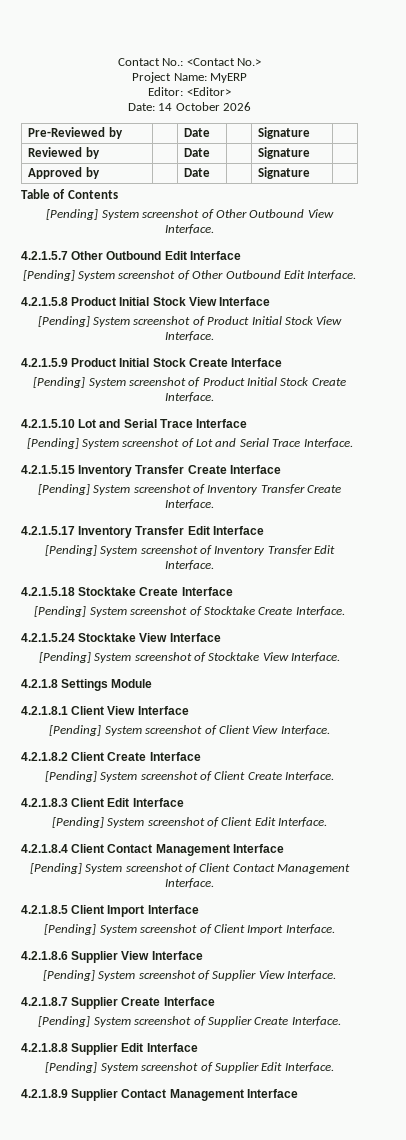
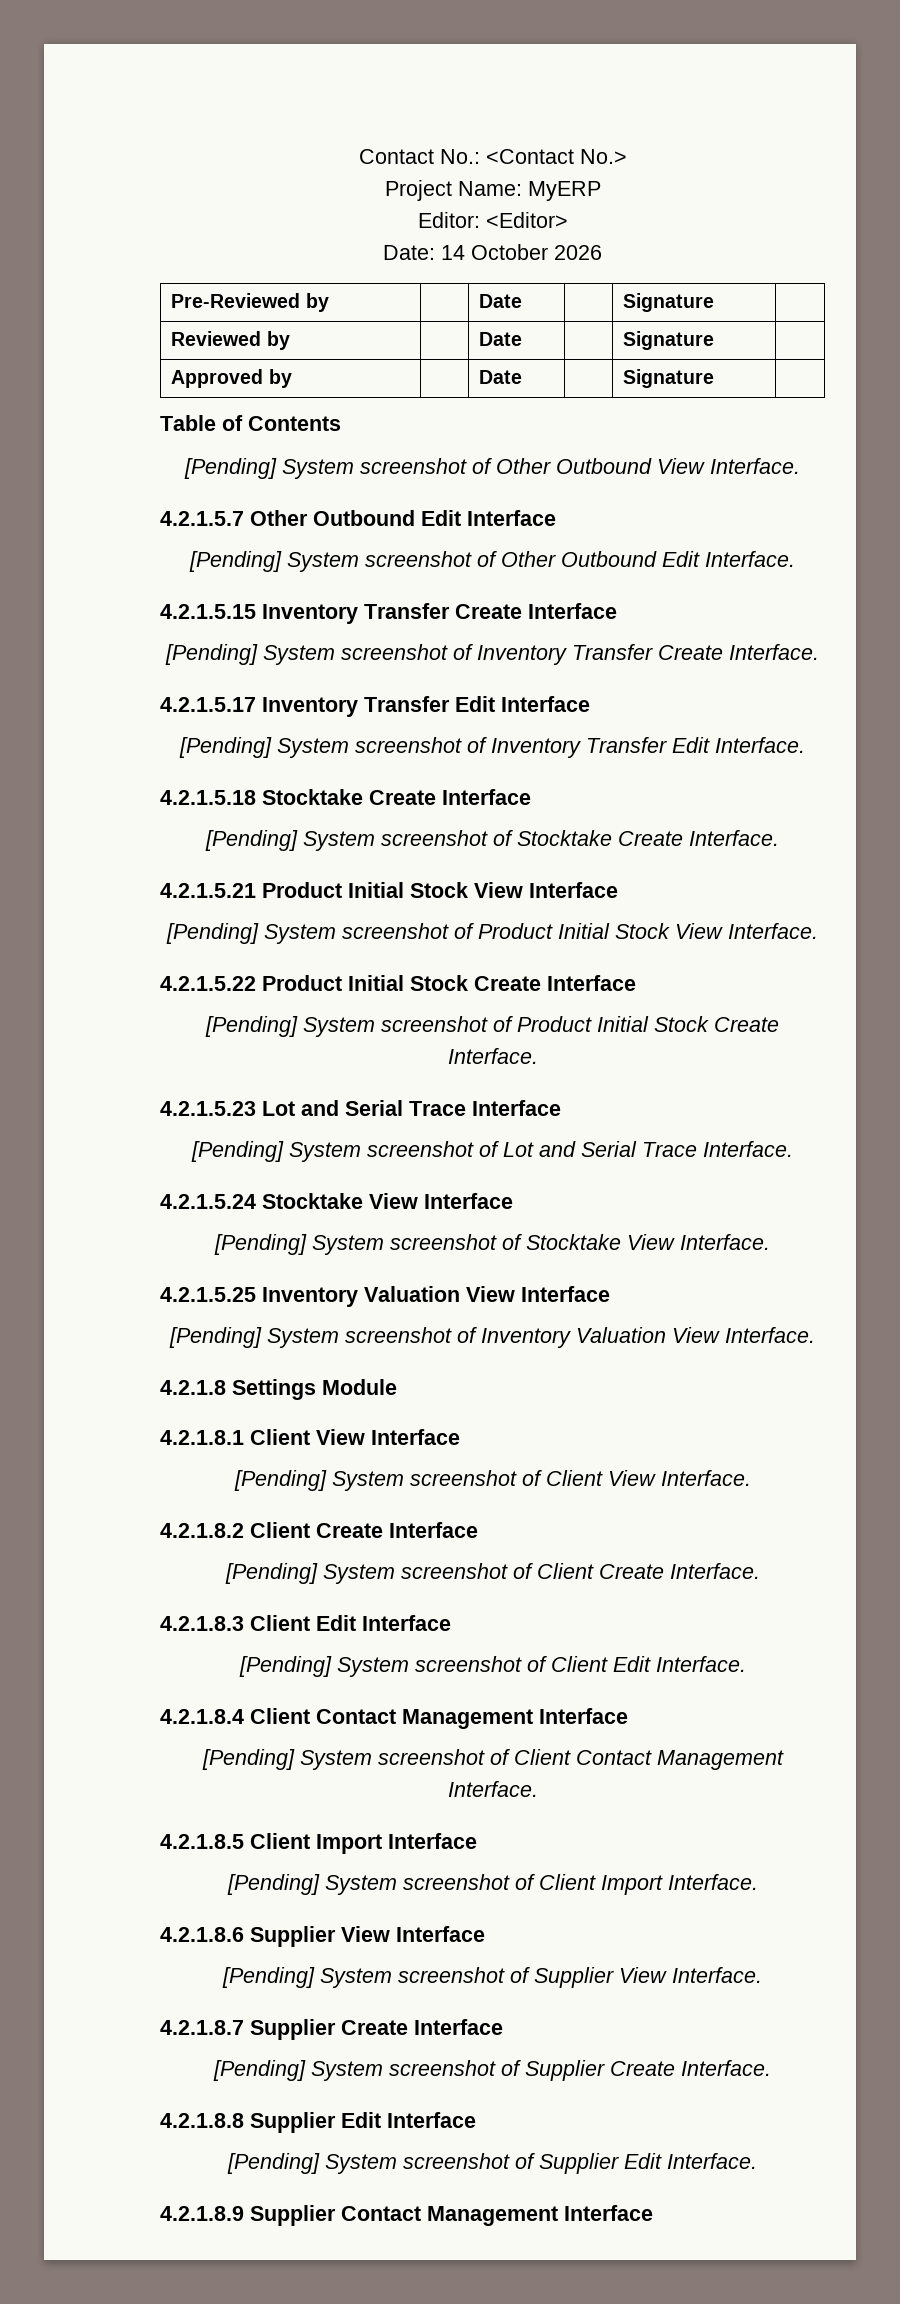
- 4.2.1.5.8 Product Initial Stock View Interface
- [Pending] System screenshot of Product Initial Stock View Interface.
- 4.2.1.5.9 Product Initial Stock Create Interface
- [Pending] System screenshot of Product Initial Stock Create Interface.
- 4.2.1.5.10 Lot and Serial Trace Interface
- [Pending] System screenshot of Lot and Serial Trace Interface.
+ 4.2.1.5.21 Product Initial Stock View Interface
+ [Pending] System screenshot of Product Initial Stock View Interface.
+ 4.2.1.5.22 Product Initial Stock Create Interface
+ [Pending] System screenshot of Product Initial Stock Create Interface.
+ 4.2.1.5.23 Lot and Serial Trace Interface
+ [Pending] System screenshot of Lot and Serial Trace Interface.
+ 4.2.1.5.25 Inventory Valuation View Interface
+ [Pending] System screenshot of Inventory Valuation View Interface.

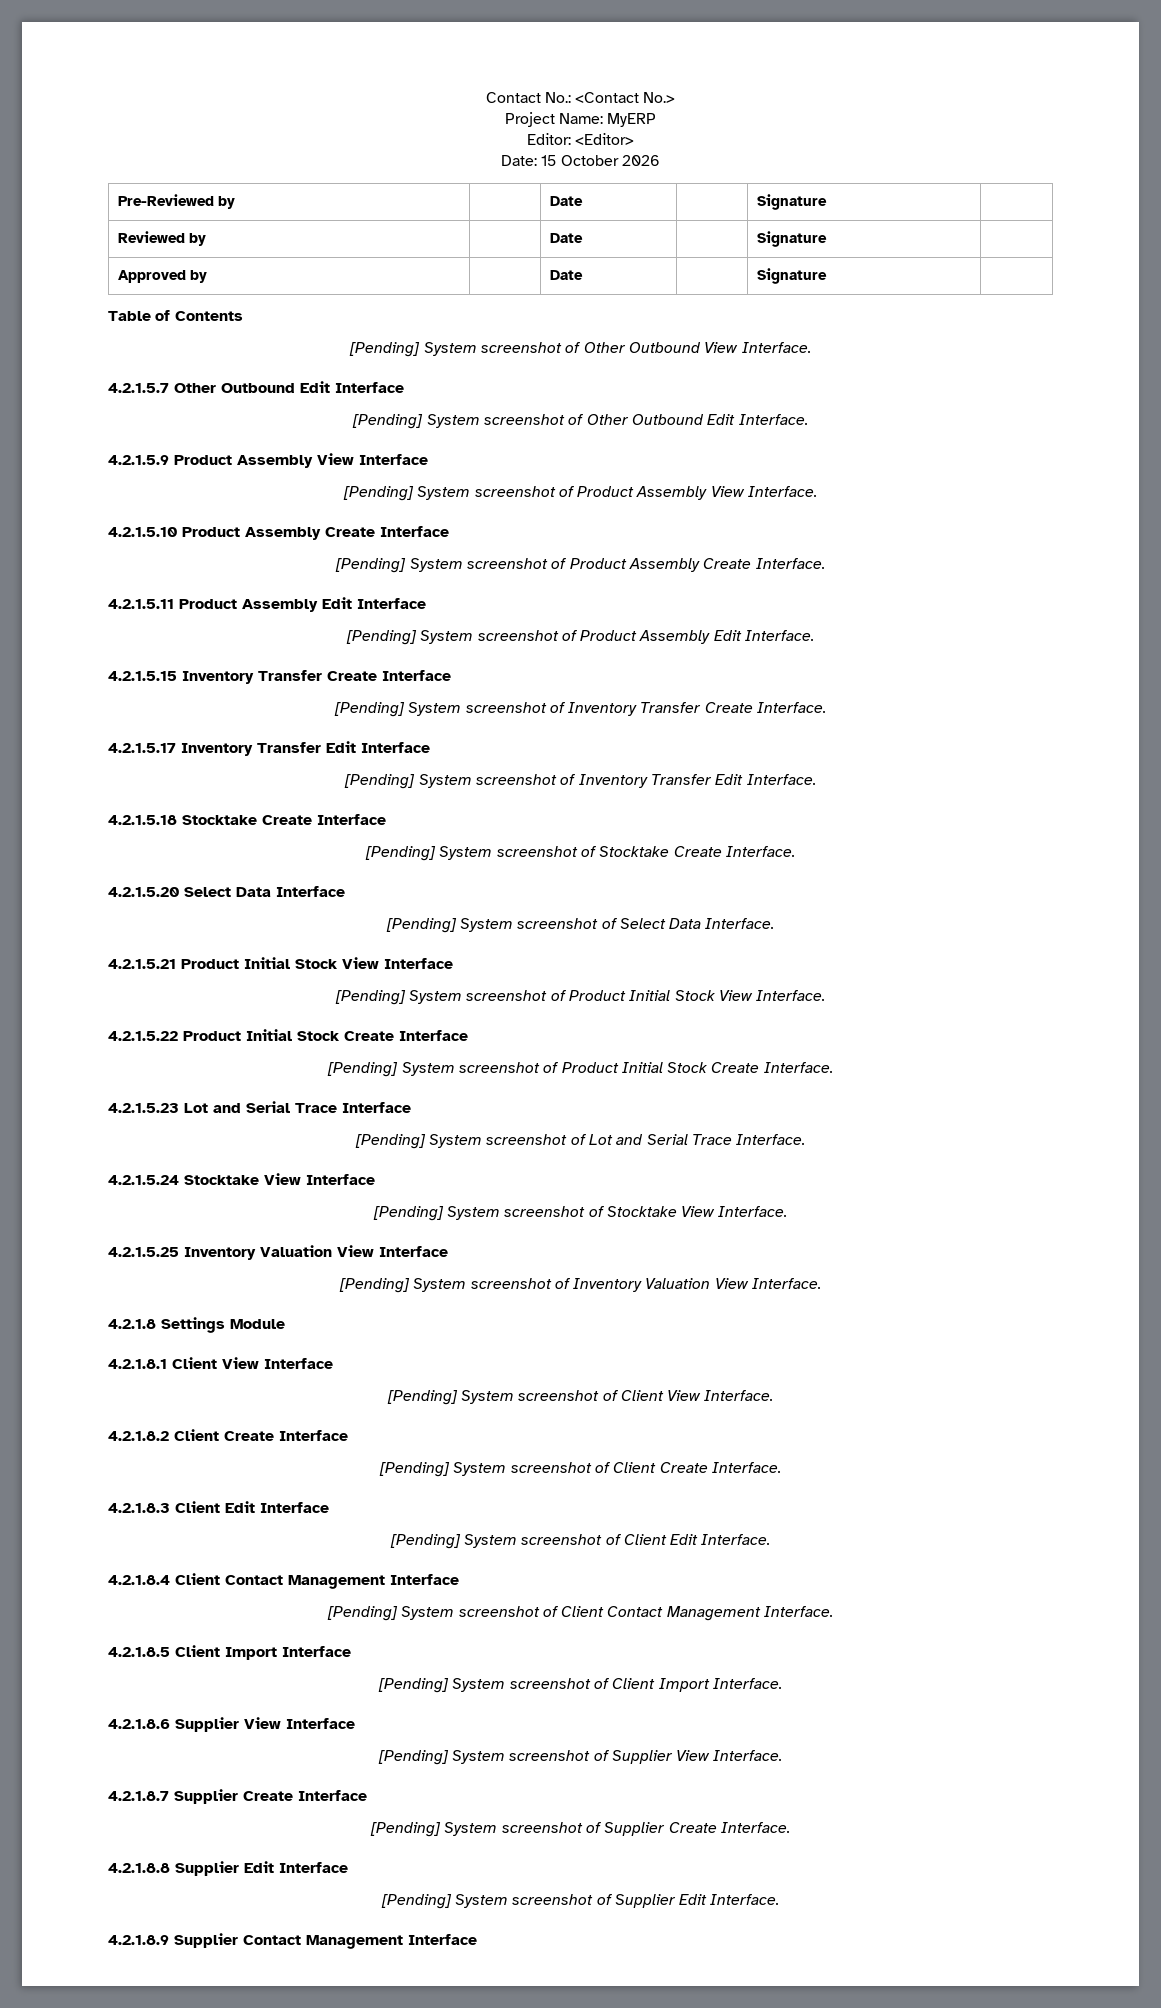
- Date: 14 October 2026
+ Date: 15 October 2026
+ 4.2.1.5.9 Product Assembly View Interface
+ [Pending] System screenshot of Product Assembly View Interface.
+ 4.2.1.5.10 Product Assembly Create Interface
+ [Pending] System screenshot of Product Assembly Create Interface.
+ 4.2.1.5.11 Product Assembly Edit Interface
+ [Pending] System screenshot of Product Assembly Edit Interface.
+ 4.2.1.5.20 Select Data Interface
+ [Pending] System screenshot of Select Data Interface.

